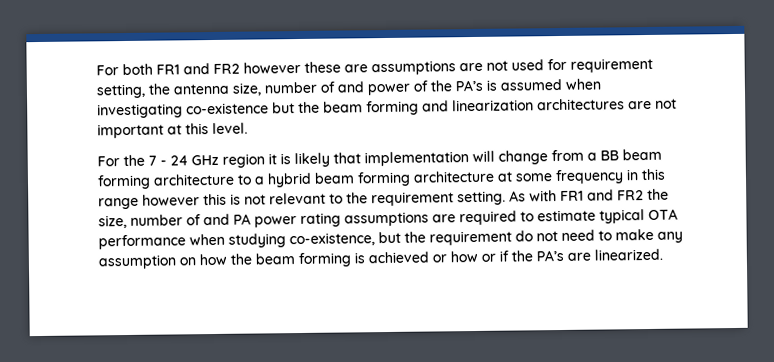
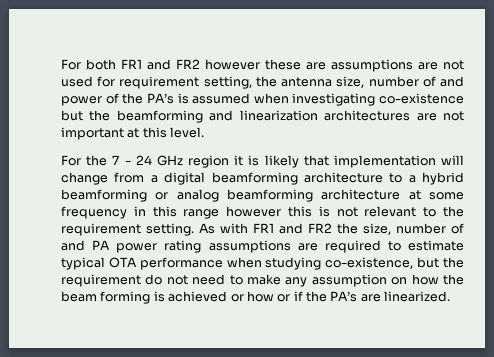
- For both FR1 and FR2 however these are assumptions are not used for requirement setting, the antenna size, number of and power of the PA’s is assumed when investigating co-existence but the beam forming and linearization architectures are not important at this level.
+ For both FR1 and FR2 however these are assumptions are not used for requirement setting, the antenna size, number of and power of the PA’s is assumed when investigating co-existence but the beamforming and linearization architectures are not important at this level.
- For the 7 - 24 GHz region it is likely that implementation will change from a BB beam forming architecture to a hybrid beam forming architecture at some frequency in this range however this is not relevant to the requirement setting.
+ For the 7 - 24 GHz region it is likely that implementation will change from a digital beamforming architecture to a hybrid beamforming or analog beamforming architecture at some frequency in this range however this is not relevant to the requirement setting.

